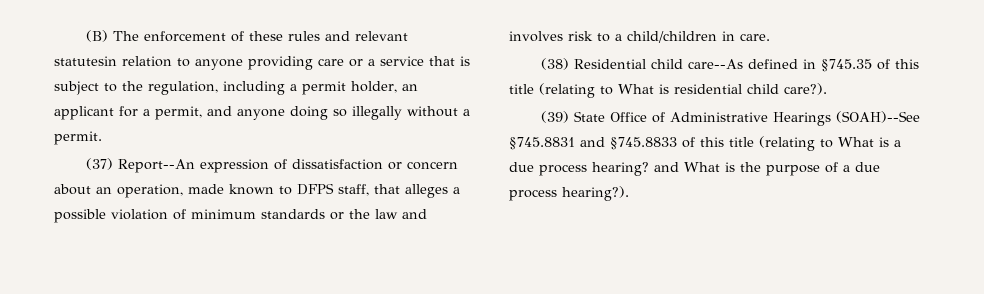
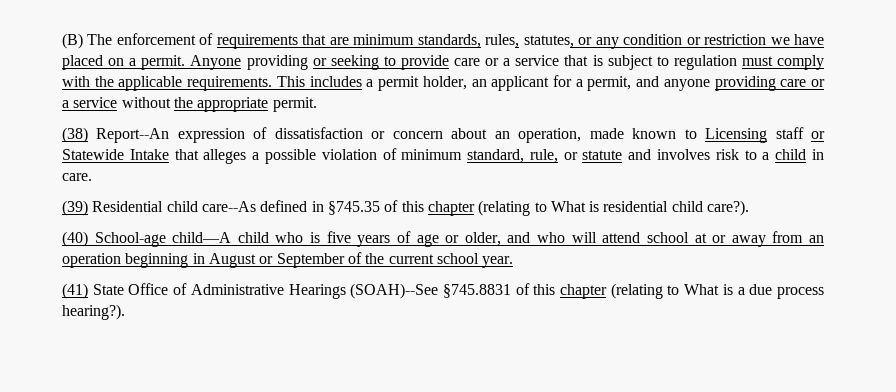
- (B) The enforcement of these rules and relevant statutesin relation to anyone providing care or a service that is subject to the regulation, including a permit holder, an applicant for a permit, and anyone doing so illegally without a permit.
+ (B) The enforcement of requirements that are minimum standards, rules, statutes, or any condition or restriction we have placed on a permit. Anyone providing or seeking to provide care or a service that is subject to regulation must comply with the applicable requirements. This includes a permit holder, an applicant for a permit, and anyone providing care or a service without the appropriate permit.
- (37) Report--An expression of dissatisfaction or concern about an operation, made known to DFPS staff, that alleges a possible violation of minimum standards or the law and involves risk to a child/children in care.
+ (38) Report--An expression of dissatisfaction or concern about an operation, made known to Licensing staff or Statewide Intake that alleges a possible violation of minimum standard, rule, or statute and involves risk to a child in care.
- (38) Residential child care--As defined in §745.35 of this title (relating to What is residential child care?).
+ (39) Residential child care--As defined in §745.35 of this chapter (relating to What is residential child care?).
- (39) State Office of Administrative Hearings (SOAH)--See §745.8831 and §745.8833 of this title (relating to What is a due process hearing? and What is the purpose of a due process hearing?).
+ (40) School-age child—A child who is five years of age or older, and who will attend school at or away from an operation beginning in August or September of the current school year.
+ (41) State Office of Administrative Hearings (SOAH)--See §745.8831 of this chapter (relating to What is a due process hearing?).

